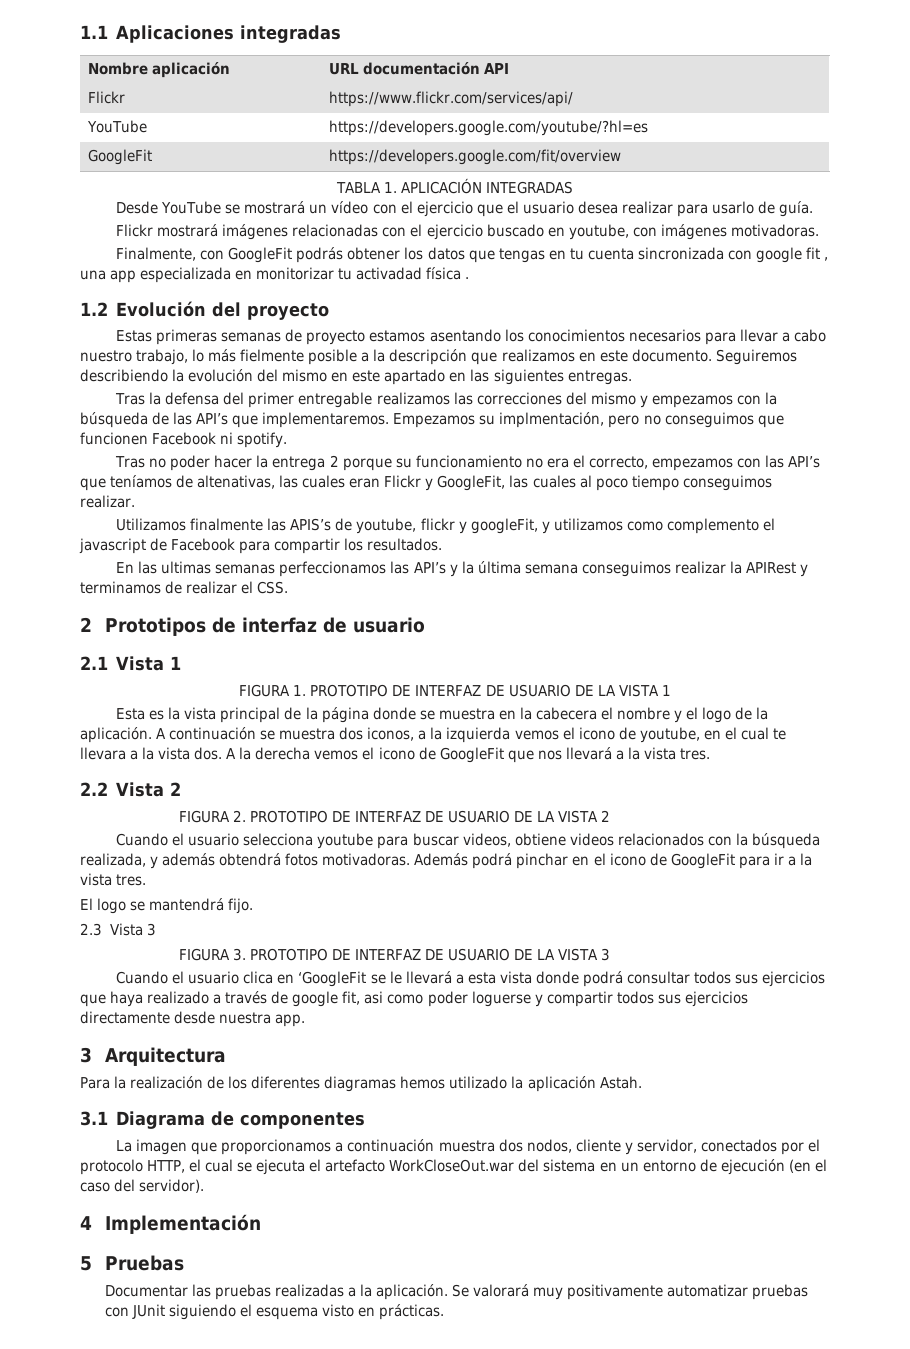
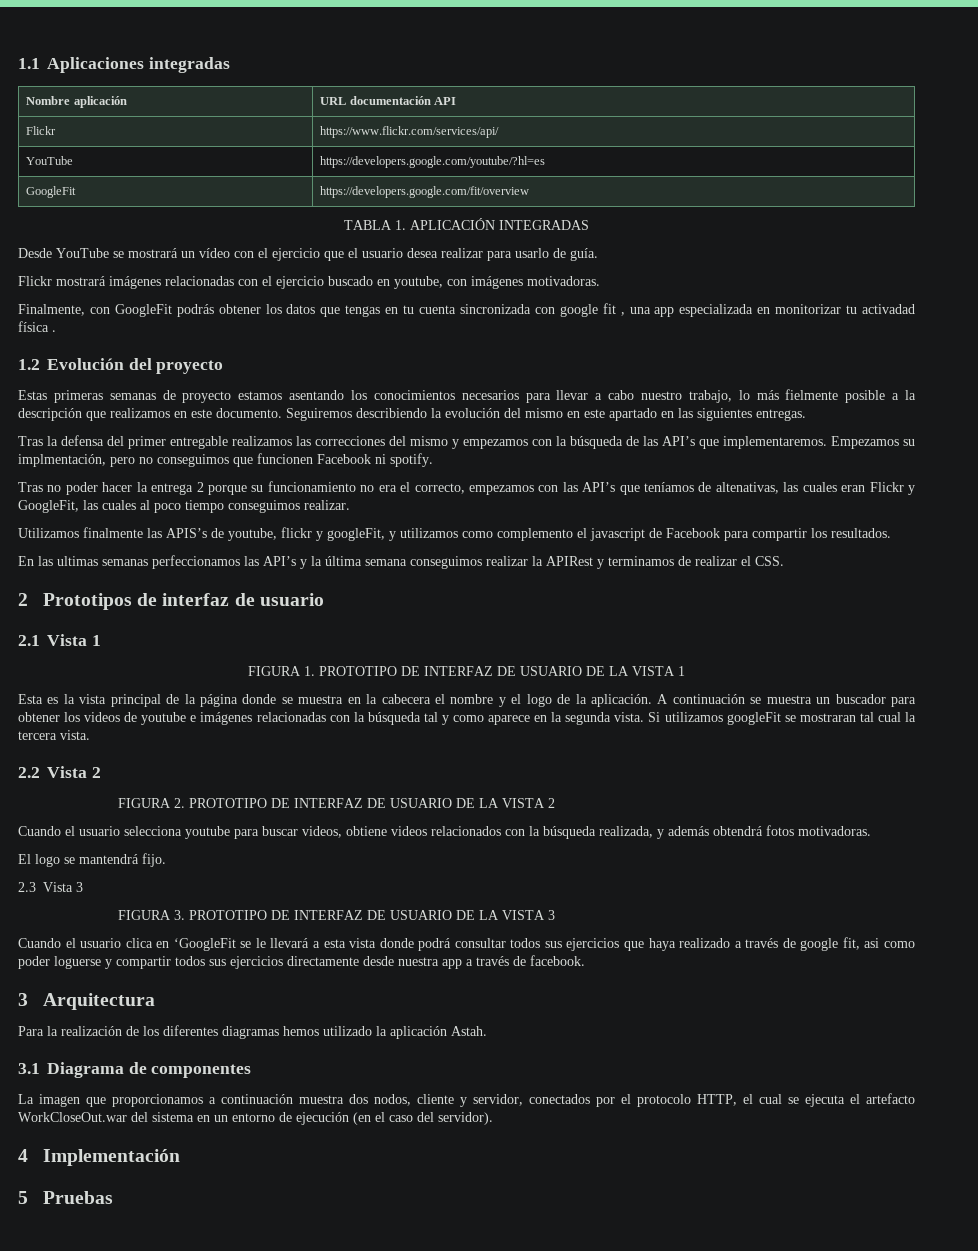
- A continuación se muestra dos iconos, a la izquierda vemos el icono de youtube, en el cual te llevara a la vista dos. A la derecha vemos el icono de GoogleFit que nos llevará a la vista tres.
+ A continuación se muestra un buscador para obtener los videos de youtube e imágenes relacionadas con la búsqueda tal y como aparece en la segunda vista. Si utilizamos googleFit se mostraran tal cual la tercera vista.
- Además podrá pinchar en el icono de GoogleFit para ir a la vista tres.
- Cuando el usuario clica en ‘GoogleFit se le llevará a esta vista donde podrá consultar todos sus ejercicios que haya realizado a través de google fit, asi como poder loguerse y compartir todos sus ejercicios directamente desde nuestra app.
+ Cuando el usuario clica en ‘GoogleFit se le llevará a esta vista donde podrá consultar todos sus ejercicios que haya realizado a través de google fit, asi como poder loguerse y compartir todos sus ejercicios directamente desde nuestra app a través de facebook.
- Documentar las pruebas realizadas a la aplicación. Se valorará muy positivamente automatizar pruebas con JUnit siguiendo el esquema visto en prácticas.

